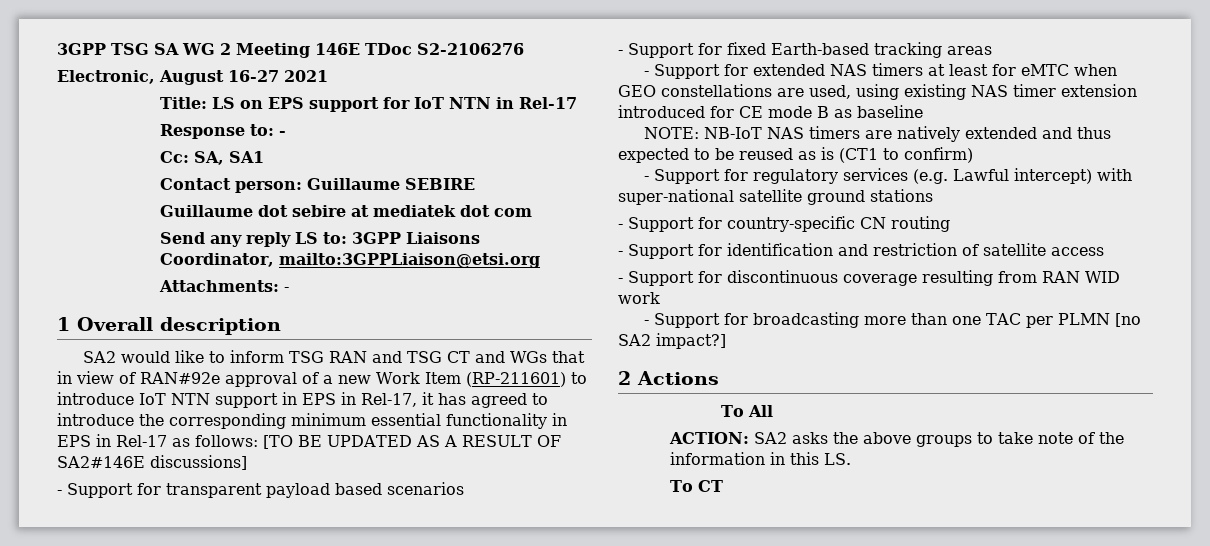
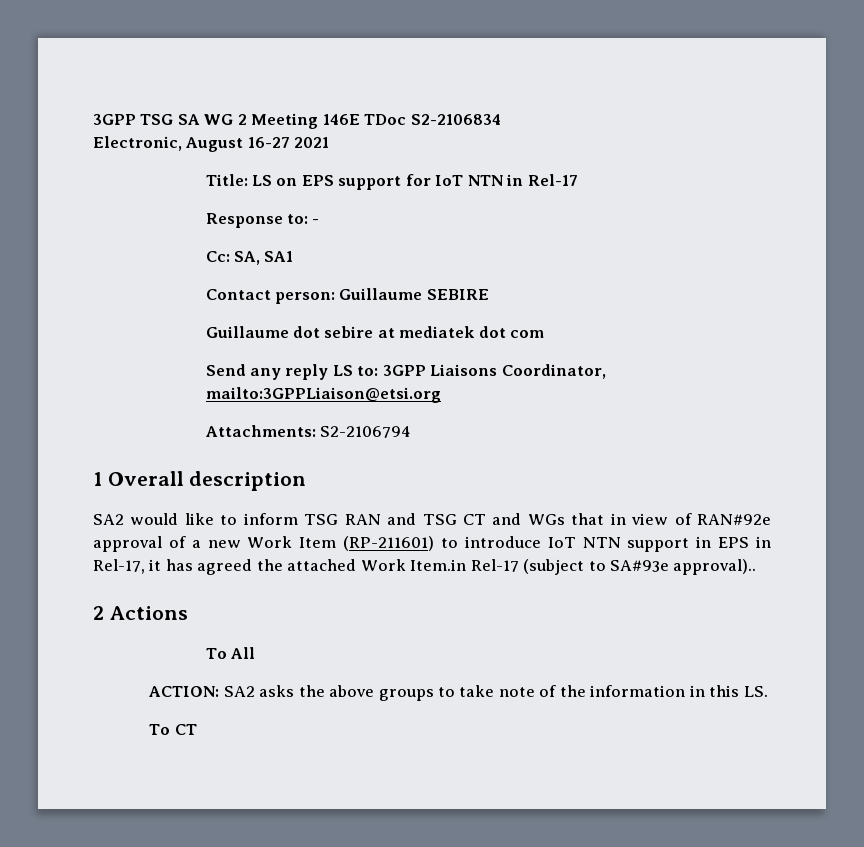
- 3GPP TSG SA WG 2 Meeting 146E TDoc S2-2106276
+ 3GPP TSG SA WG 2 Meeting 146E TDoc S2-2106834
- Attachments: -
+ Attachments: S2-2106794
- SA2 would like to inform TSG RAN and TSG CT and WGs that in view of RAN#92e approval of a new Work Item (RP-211601) to introduce IoT NTN support in EPS in Rel-17, it has agreed to introduce the corresponding minimum essential functionality in EPS in Rel-17 as follows: [TO BE UPDATED AS A RESULT OF SA2#146E discussions]
- - Support for transparent payload based scenarios
- - Support for fixed Earth-based tracking areas
- - Support for extended NAS timers at least for eMTC when GEO constellations are used, using existing NAS timer extension introduced for CE mode B as baseline
- NOTE: NB-IoT NAS timers are natively extended and thus expected to be reused as is (CT1 to confirm)
- - Support for regulatory services (e.g. Lawful intercept) with super-national satellite ground stations
- - Support for country-specific CN routing
- - Support for identification and restriction of satellite access
- - Support for discontinuous coverage resulting from RAN WID work
- - Support for broadcasting more than one TAC per PLMN [no SA2 impact?]
+ SA2 would like to inform TSG RAN and TSG CT and WGs that in view of RAN#92e approval of a new Work Item (RP-211601) to introduce IoT NTN support in EPS in Rel-17, it has agreed the attached Work Item.in Rel-17 (subject to SA#93e approval)..

